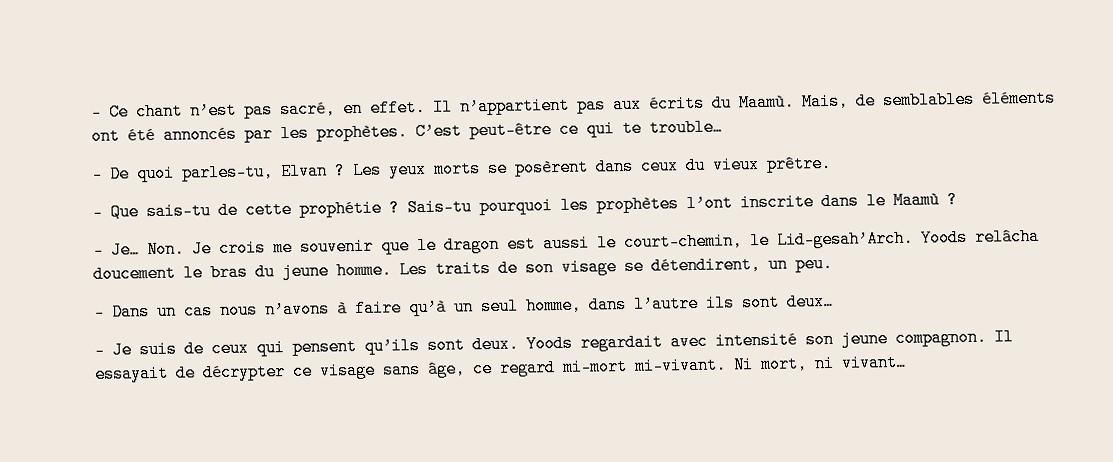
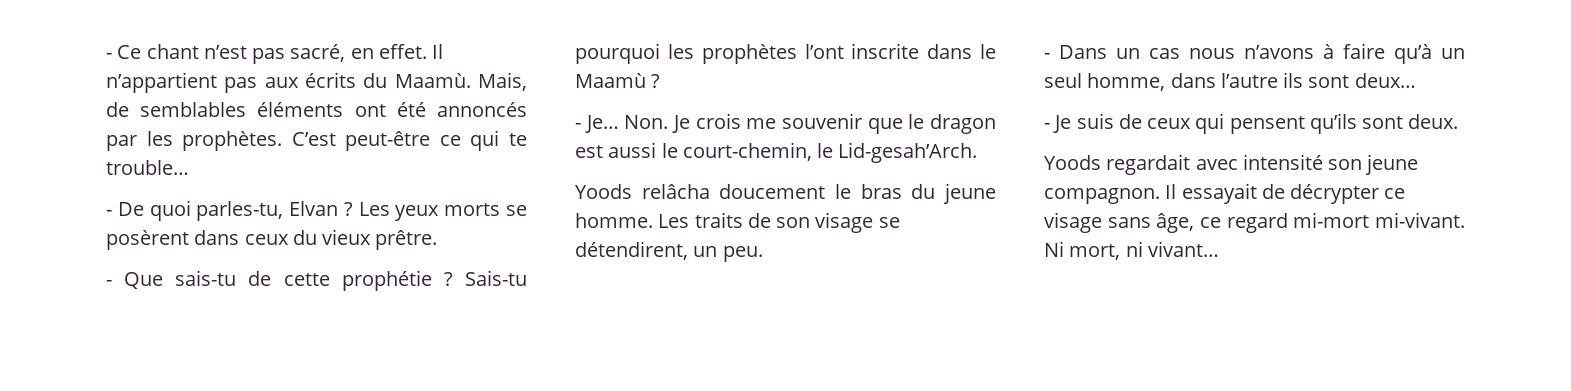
- Non. Je crois me souvenir que le dragon est aussi le court-chemin, le Lid-gesah’Arch. Yoods relâcha doucement le bras du jeune homme.
+ Non. Je crois me souvenir que le dragon est aussi le court-chemin, le Lid-gesah’Arch.
+ Yoods relâcha doucement le bras du jeune homme.
- - Je suis de ceux qui pensent qu’ils sont deux. Yoods regardait avec intensité son jeune compagnon.
+ - Je suis de ceux qui pensent qu’ils sont deux.
+ Yoods regardait avec intensité son jeune compagnon.

